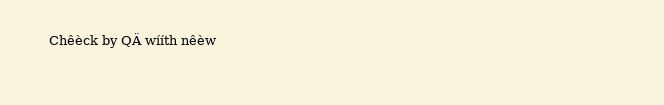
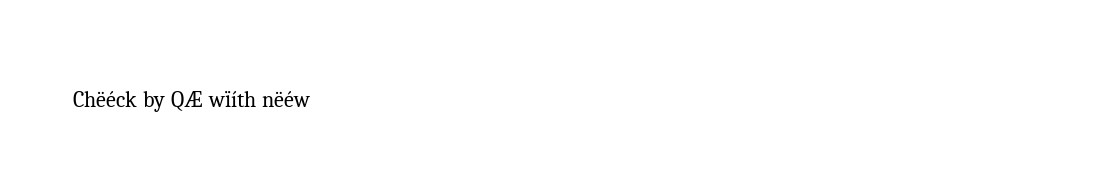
- Chêèck by QÄ wííth nêèw
+ Chëéck by QÆ wïíth nëéw

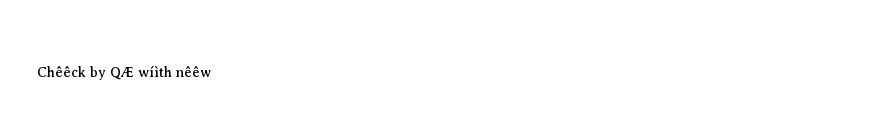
- Chëéck by QÆ wïíth nëéw
+ Chêêck by QÆ wíìth nêêw

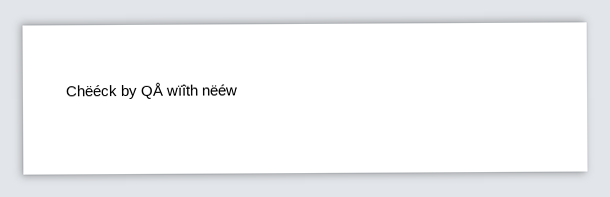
- Chêêck by QÆ wíìth nêêw
+ Chëéck by QÅ wïîth nëéw

